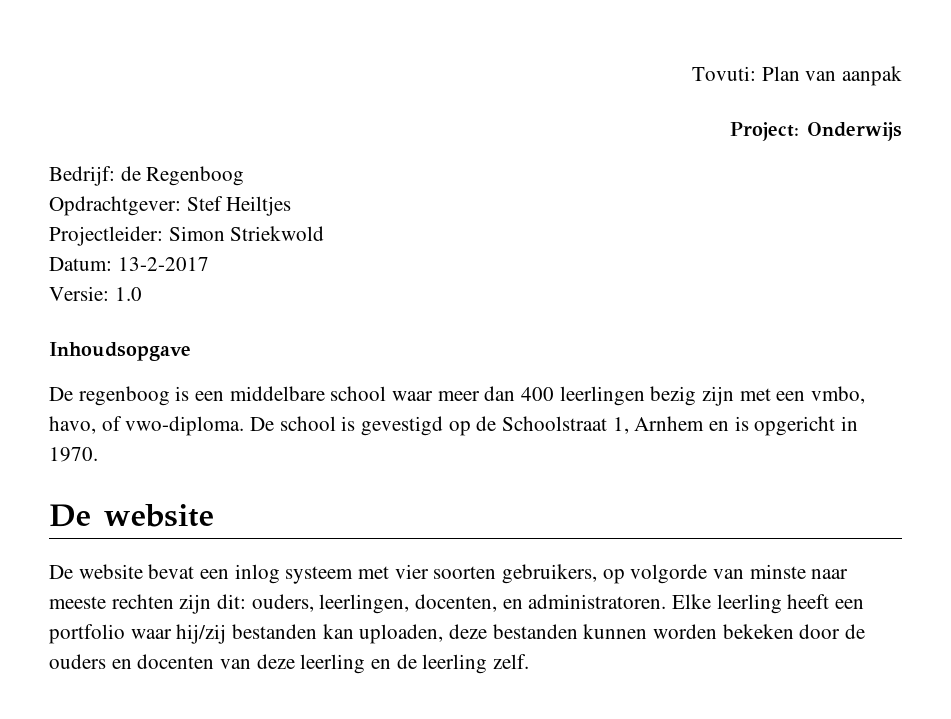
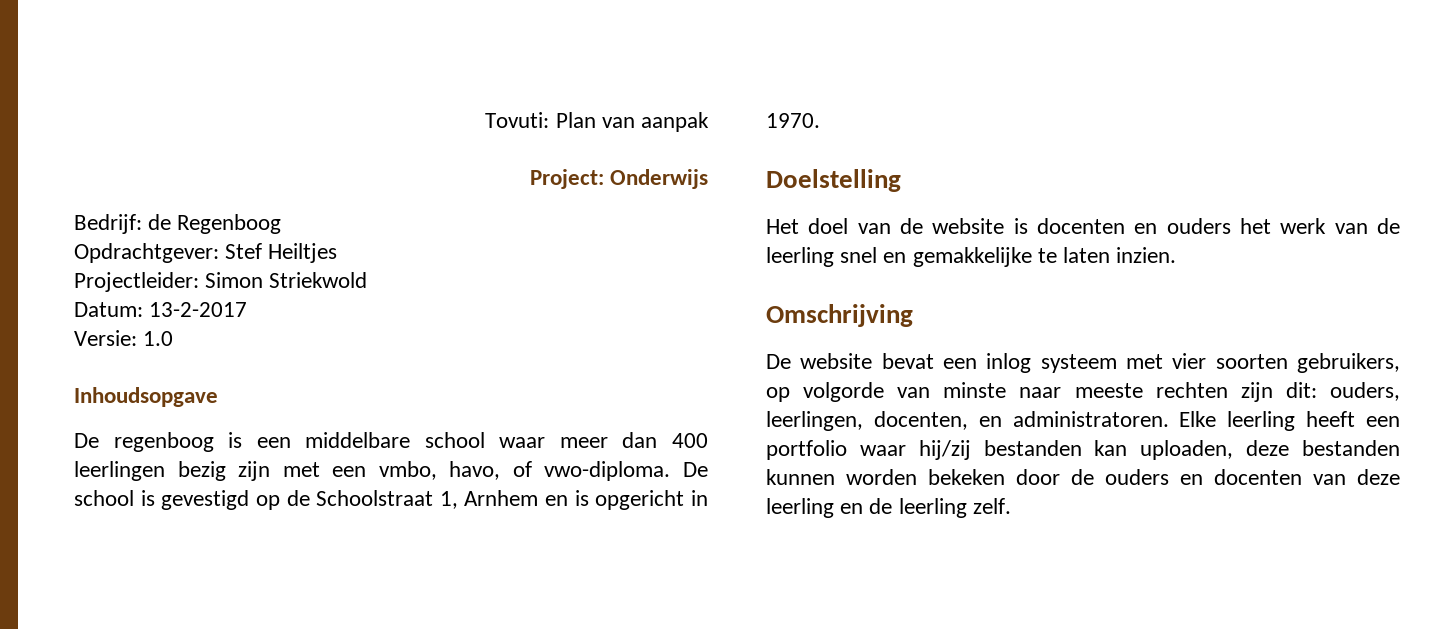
  De school is gevestigd op de Schoolstraat 1, Arnhem en is opgericht in 1970.
- De website
+ Doelstelling
+ Het doel van de website is docenten en ouders het werk van de leerling snel en gemakkelijke te laten inzien.
+ Omschrijving

